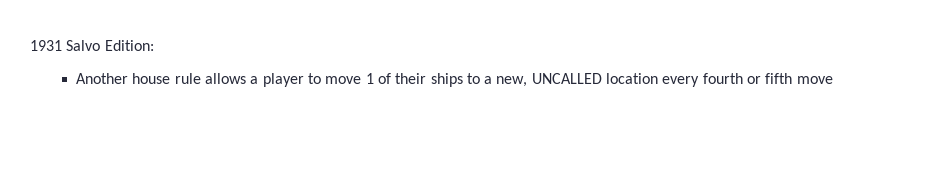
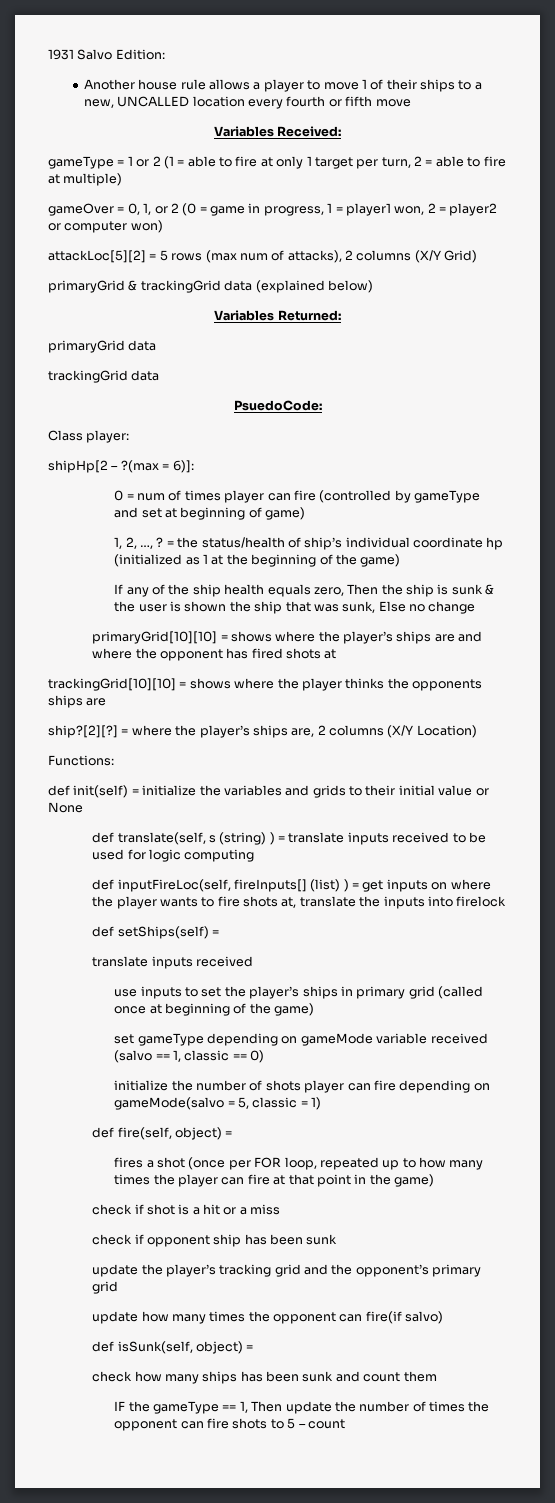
+ Variables Received:
+ gameType = 1 or 2 (1 = able to fire at only 1 target per turn, 2 = able to fire at multiple)
+ gameOver = 0, 1, or 2 (0 = game in progress, 1 = player1 won, 2 = player2 or computer won)
+ attackLoc[5][2] = 5 rows (max num of attacks), 2 columns (X/Y Grid)
+ primaryGrid & trackingGrid data (explained below)
+ Variables Returned:
+ primaryGrid data
+ trackingGrid data
+ PsuedoCode:
+ Class player:
+ shipHp[2 – ?(max = 6)]:
+ 0 = num of times player can fire (controlled by gameType and set at beginning of game)
+ 1, 2, …, ? = the status/health of ship’s individual coordinate hp (initialized as 1 at the beginning of the game)
+ If any of the ship health equals zero, Then the ship is sunk & the user is shown the ship that was sunk, Else no change
+ primaryGrid[10][10] = shows where the player’s ships are and where the opponent has fired shots at
+ trackingGrid[10][10] = shows where the player thinks the opponents ships are
+ ship?[2][?] = where the player’s ships are, 2 columns (X/Y Location)
+ Functions:
+ def init(self) = initialize the variables and grids to their initial value or None
+ def translate(self, s (string) ) = translate inputs received to be used for logic computing
+ def inputFireLoc(self, fireInputs[] (list) ) = get inputs on where the player wants to fire shots at, translate the inputs into firelock
+ def setShips(self) =
+ translate inputs received
+ use inputs to set the player’s ships in primary grid (called once at beginning of the game)
+ set gameType depending on gameMode variable received (salvo == 1, classic == 0)
+ initialize the number of shots player can fire depending on gameMode(salvo = 5, classic = 1)
+ def fire(self, object) =
+ fires a shot (once per FOR loop, repeated up to how many times the player can fire at that point in the game)
+ check if shot is a hit or a miss
+ check if opponent ship has been sunk
+ update the player’s tracking grid and the opponent’s primary grid
+ update how many times the opponent can fire(if salvo)
+ def isSunk(self, object) =
+ check how many ships has been sunk and count them
+ IF the gameType == 1, Then update the number of times the opponent can fire shots to 5 – count

